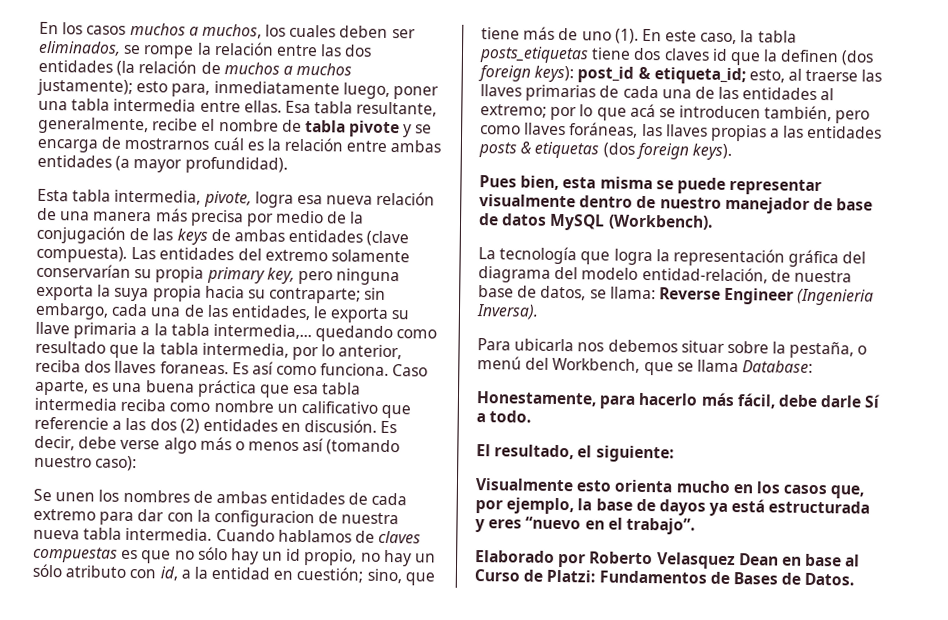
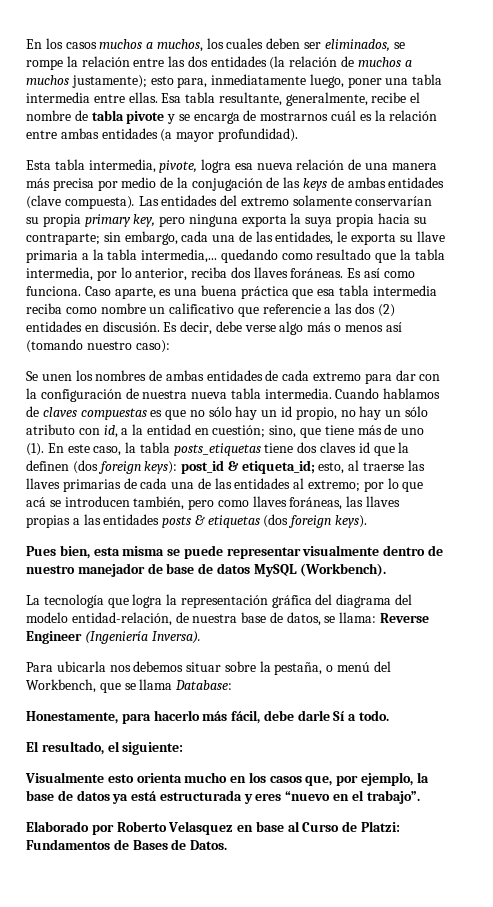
- Las entidades del extremo solamente conservarían su propia primary key, pero ninguna exporta la suya propia hacia su contraparte; sin embargo, cada una de las entidades, le exporta su llave primaria a la tabla intermedia,... quedando como resultado que la tabla intermedia, por lo anterior, reciba dos llaves foraneas.
+ Las entidades del extremo solamente conservarían su propia primary key, pero ninguna exporta la suya propia hacia su contraparte; sin embargo, cada una de las entidades, le exporta su llave primaria a la tabla intermedia,... quedando como resultado que la tabla intermedia, por lo anterior, reciba dos llaves foráneas.
- Se unen los nombres de ambas entidades de cada extremo para dar con la configuracion de nuestra nueva tabla intermedia.
+ Se unen los nombres de ambas entidades de cada extremo para dar con la configuración de nuestra nueva tabla intermedia.
- La tecnología que logra la representación gráfica del diagrama del modelo entidad-relación, de nuestra base de datos, se llama: Reverse Engineer (Ingenieria Inversa).
+ La tecnología que logra la representación gráfica del diagrama del modelo entidad-relación, de nuestra base de datos, se llama: Reverse Engineer (Ingeniería Inversa).
- Visualmente esto orienta mucho en los casos que, por ejemplo, la base de dayos ya está estructurada y eres “nuevo en el trabajo”.
+ Visualmente esto orienta mucho en los casos que, por ejemplo, la base de datos ya está estructurada y eres “nuevo en el trabajo”.
- Elaborado por Roberto Velasquez Dean en base al Curso de Platzi: Fundamentos de Bases de Datos.
+ Elaborado por Roberto Velasquez en base al Curso de Platzi: Fundamentos de Bases de Datos.

